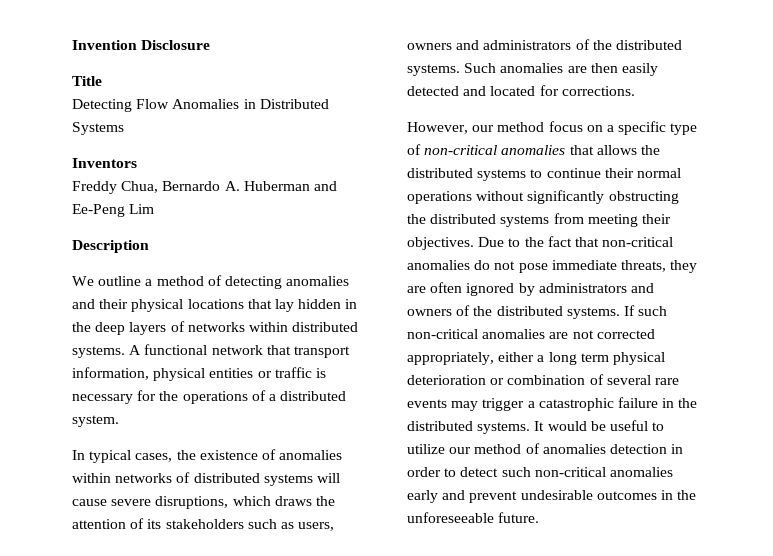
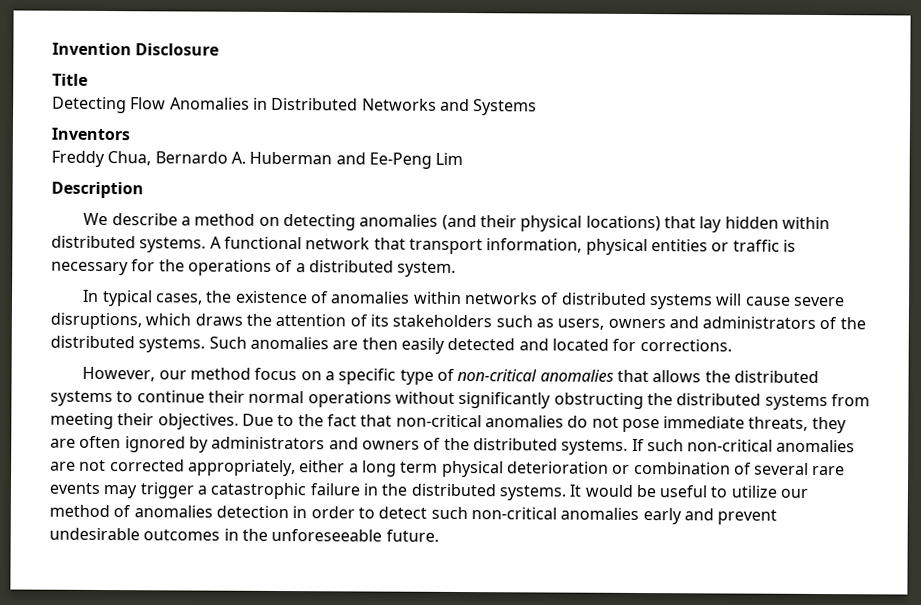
- Detecting Flow Anomalies in Distributed Systems
+ Detecting Flow Anomalies in Distributed Networks and Systems
- We outline a method of detecting anomalies and their physical locations that lay hidden in the deep layers of networks within distributed systems.
+ We describe a method on detecting anomalies (and their physical locations) that lay hidden within distributed systems.

